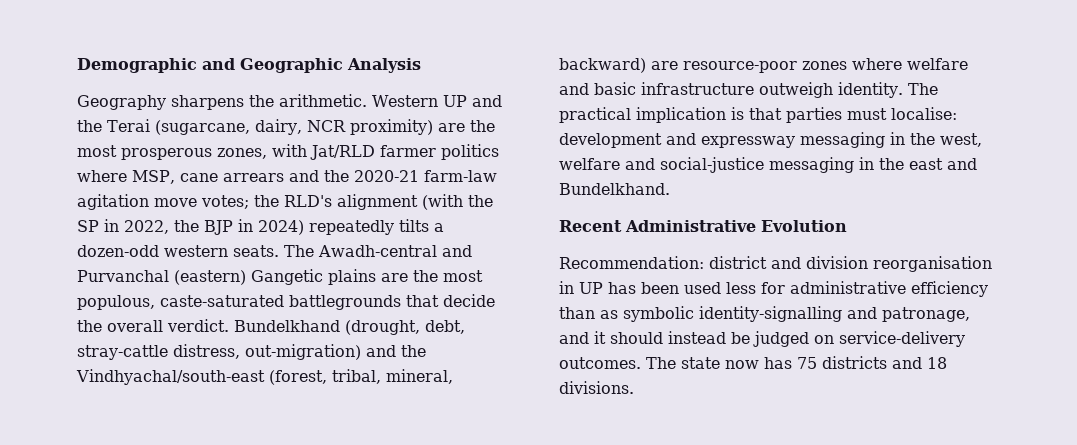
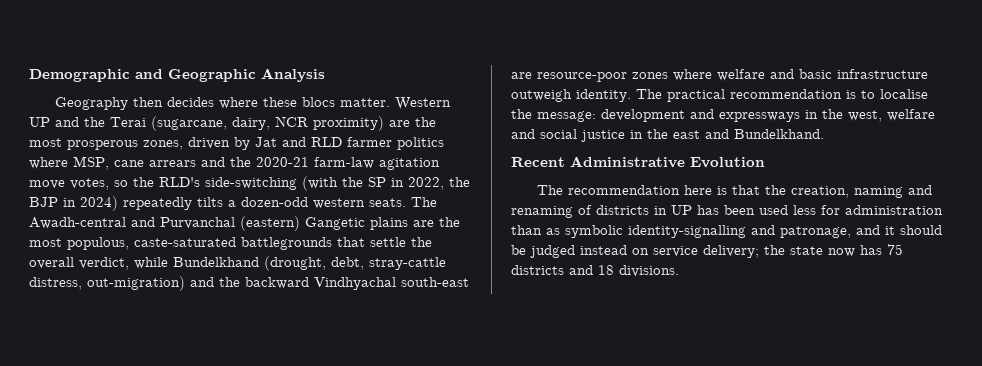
- Geography sharpens the arithmetic.
+ Geography then decides where these blocs matter.
- Western UP and the Terai (sugarcane, dairy, NCR proximity) are the most prosperous zones, with Jat/RLD farmer politics where MSP, cane arrears and the 2020-21 farm-law agitation move votes; the RLD's alignment (with the SP in 2022, the BJP in 2024) repeatedly tilts a dozen-odd western seats.
+ Western UP and the Terai (sugarcane, dairy, NCR proximity) are the most prosperous zones, driven by Jat and RLD farmer politics where MSP, cane arrears and the 2020-21 farm-law agitation move votes, so the RLD's side-switching (with the SP in 2022, the BJP in 2024) repeatedly tilts a dozen-odd western seats.
- The Awadh-central and Purvanchal (eastern) Gangetic plains are the most populous, caste-saturated battlegrounds that decide the overall verdict. Bundelkhand (drought, debt, stray-cattle distress, out-migration) and the Vindhyachal/south-east (forest, tribal, mineral, backward) are resource-poor zones where welfare and basic infrastructure outweigh identity.
+ The Awadh-central and Purvanchal (eastern) Gangetic plains are the most populous, caste-saturated battlegrounds that settle the overall verdict, while Bundelkhand (drought, debt, stray-cattle distress, out-migration) and the backward Vindhyachal south-east are resource-poor zones where welfare and basic infrastructure outweigh identity.
- The practical implication is that parties must localise: development and expressway messaging in the west, welfare and social-justice messaging in the east and Bundelkhand.
+ The practical recommendation is to localise the message: development and expressways in the west, welfare and social justice in the east and Bundelkhand.
- Recommendation: district and division reorganisation in UP has been used less for administrative efficiency than as symbolic identity-signalling and patronage, and it should instead be judged on service-delivery outcomes. The state now has 75 districts and 18 divisions.
+ The recommendation here is that the creation, naming and renaming of districts in UP has been used less for administration than as symbolic identity-signalling and patronage, and it should be judged instead on service delivery; the state now has 75 districts and 18 divisions.

